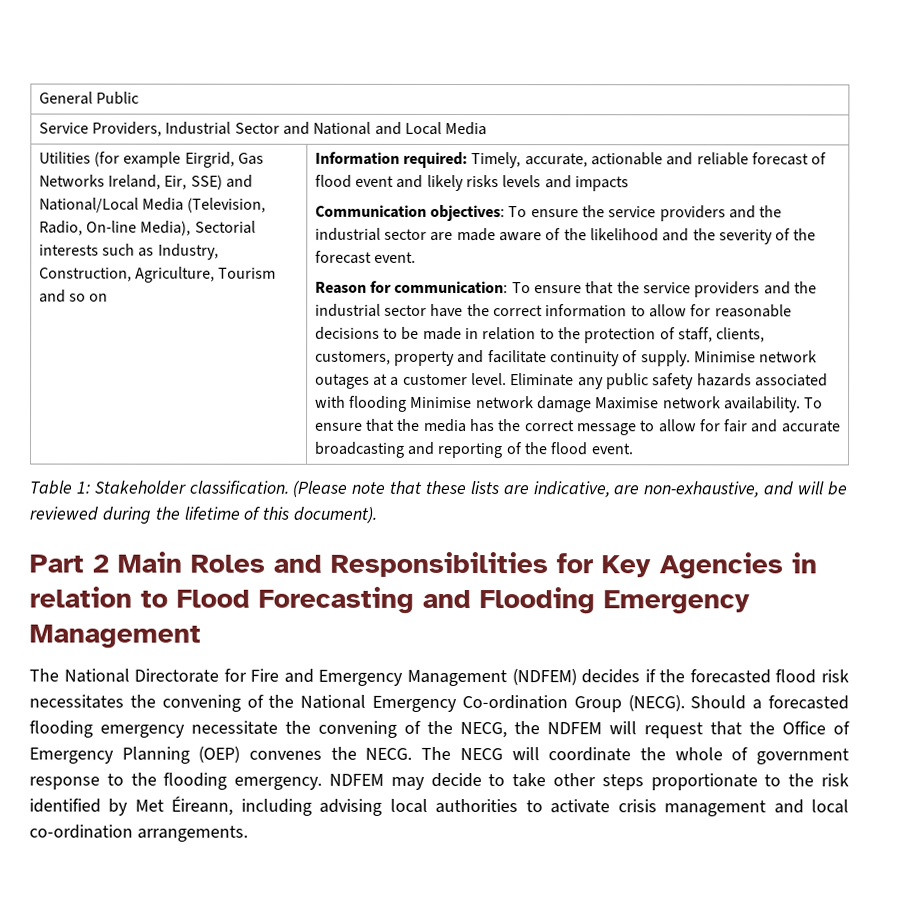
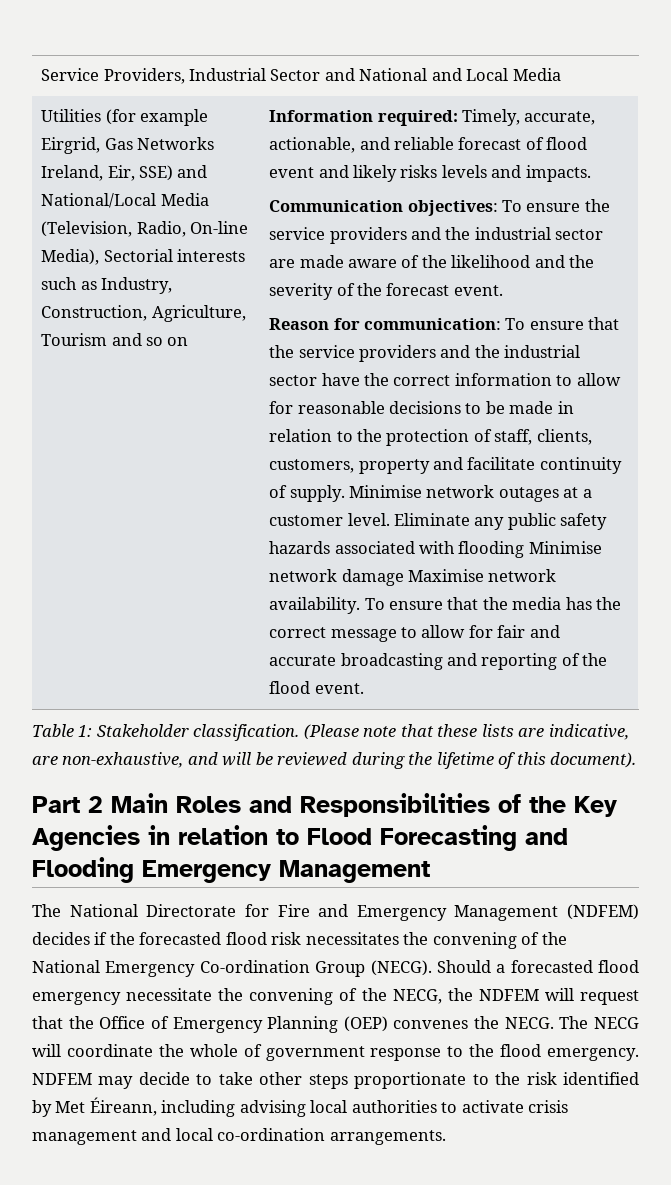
- General Public
- Information required: Timely, accurate, actionable and reliable forecast of flood event and likely risks levels and impacts
+ Information required: Timely, accurate, actionable, and reliable forecast of flood event and likely risks levels and impacts.
- Part 2 Main Roles and Responsibilities for Key Agencies in relation to Flood Forecasting and Flooding Emergency Management
+ Part 2 Main Roles and Responsibilities of the Key Agencies in relation to Flood Forecasting and Flooding Emergency Management
- Should a forecasted flooding emergency necessitate the convening of the NECG, the NDFEM will request that the Office of Emergency Planning (OEP) convenes the NECG.
+ Should a forecasted flood emergency necessitate the convening of the NECG, the NDFEM will request that the Office of Emergency Planning (OEP) convenes the NECG.
- The NECG will coordinate the whole of government response to the flooding emergency.
+ The NECG will coordinate the whole of government response to the flood emergency.

